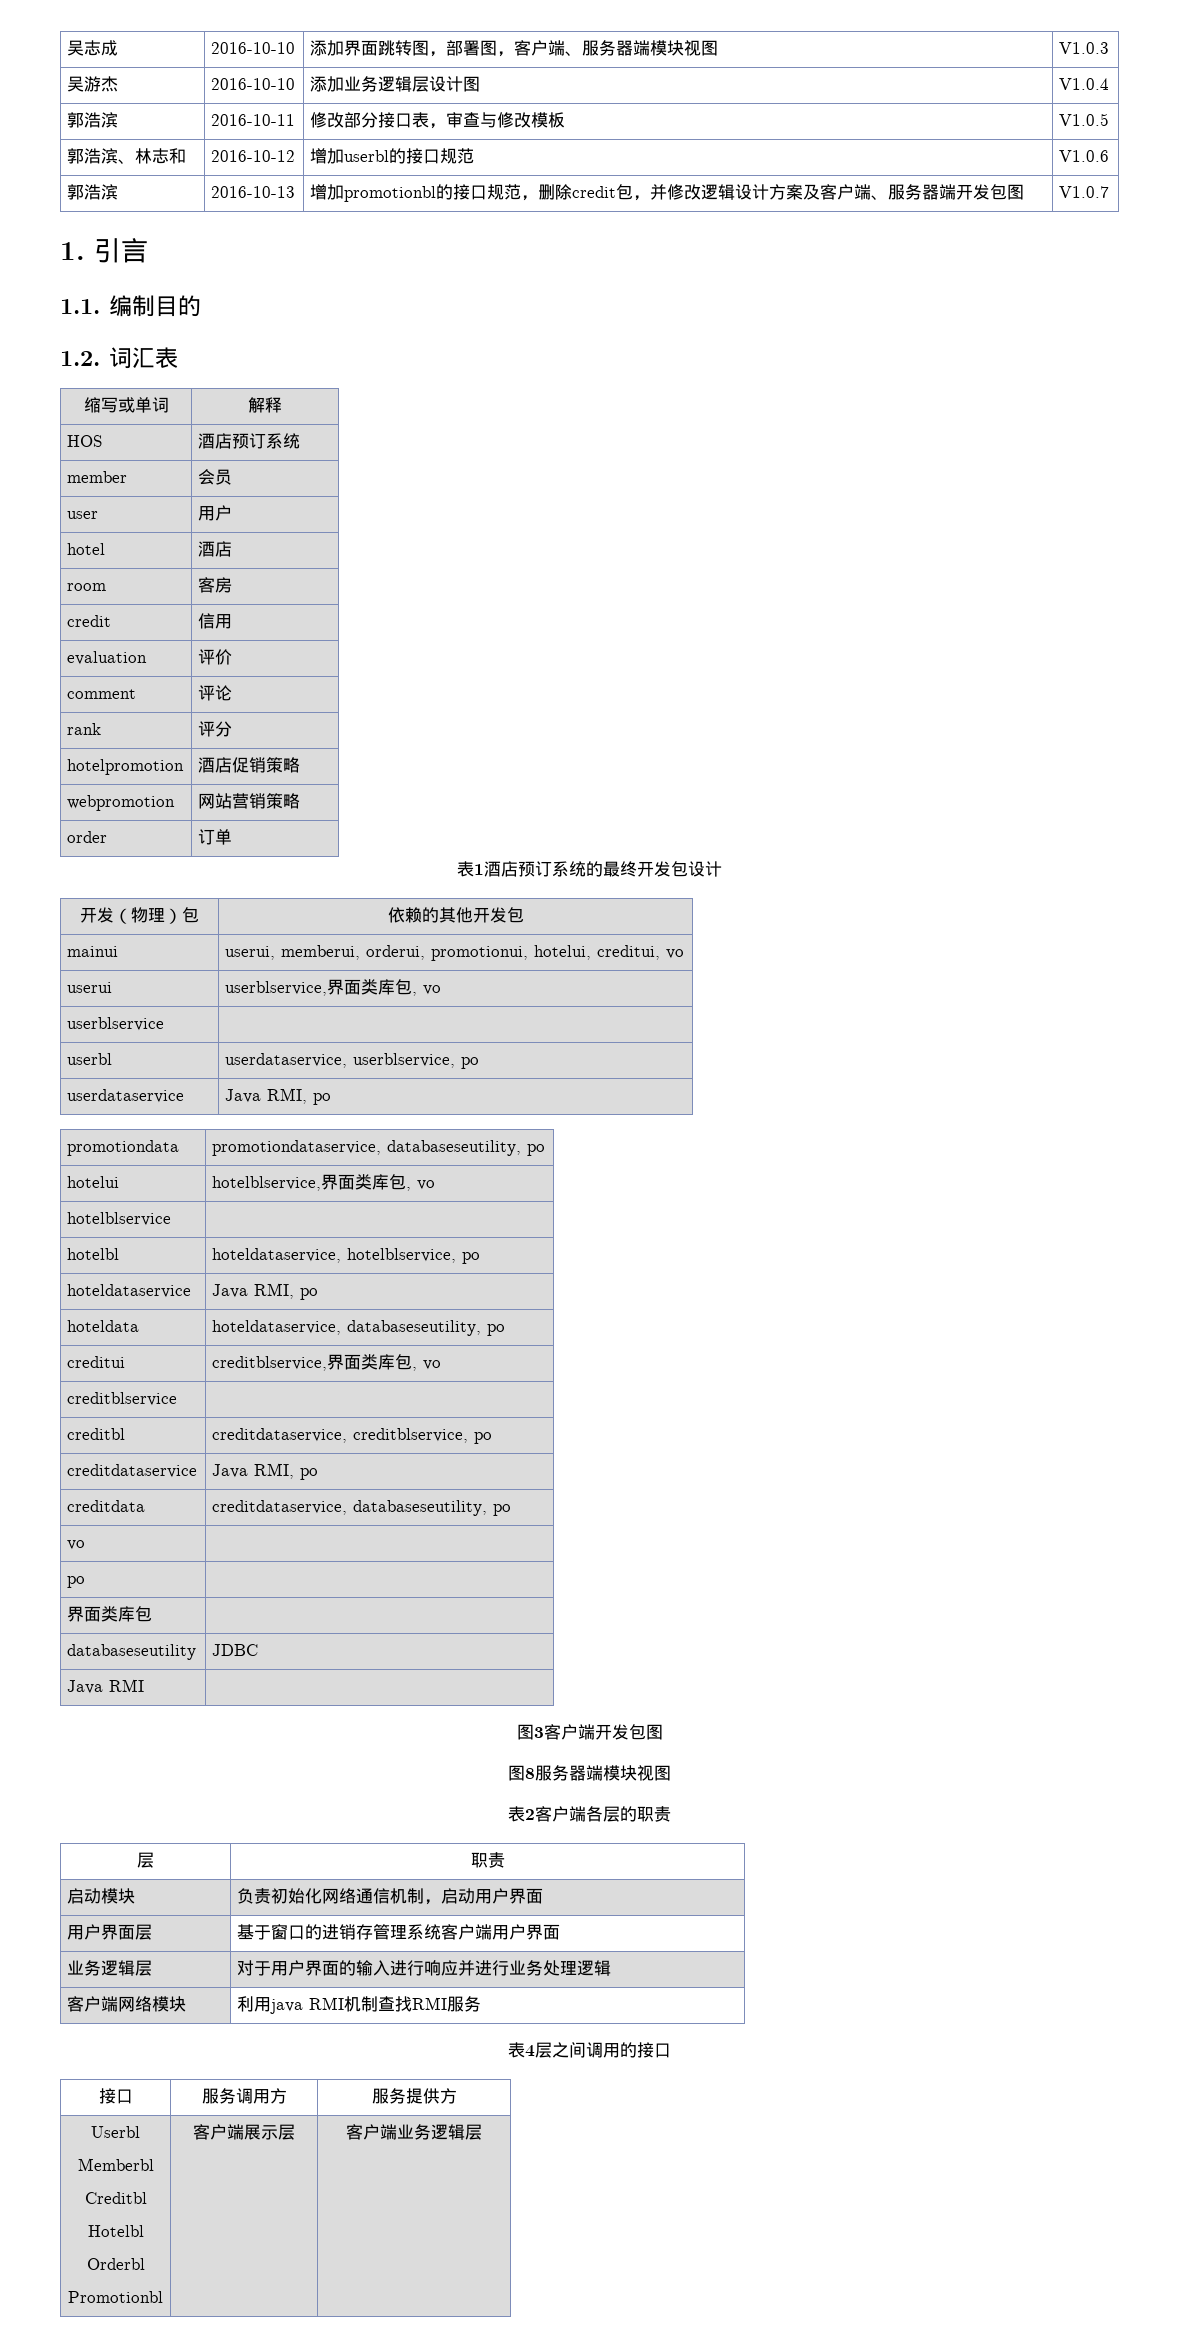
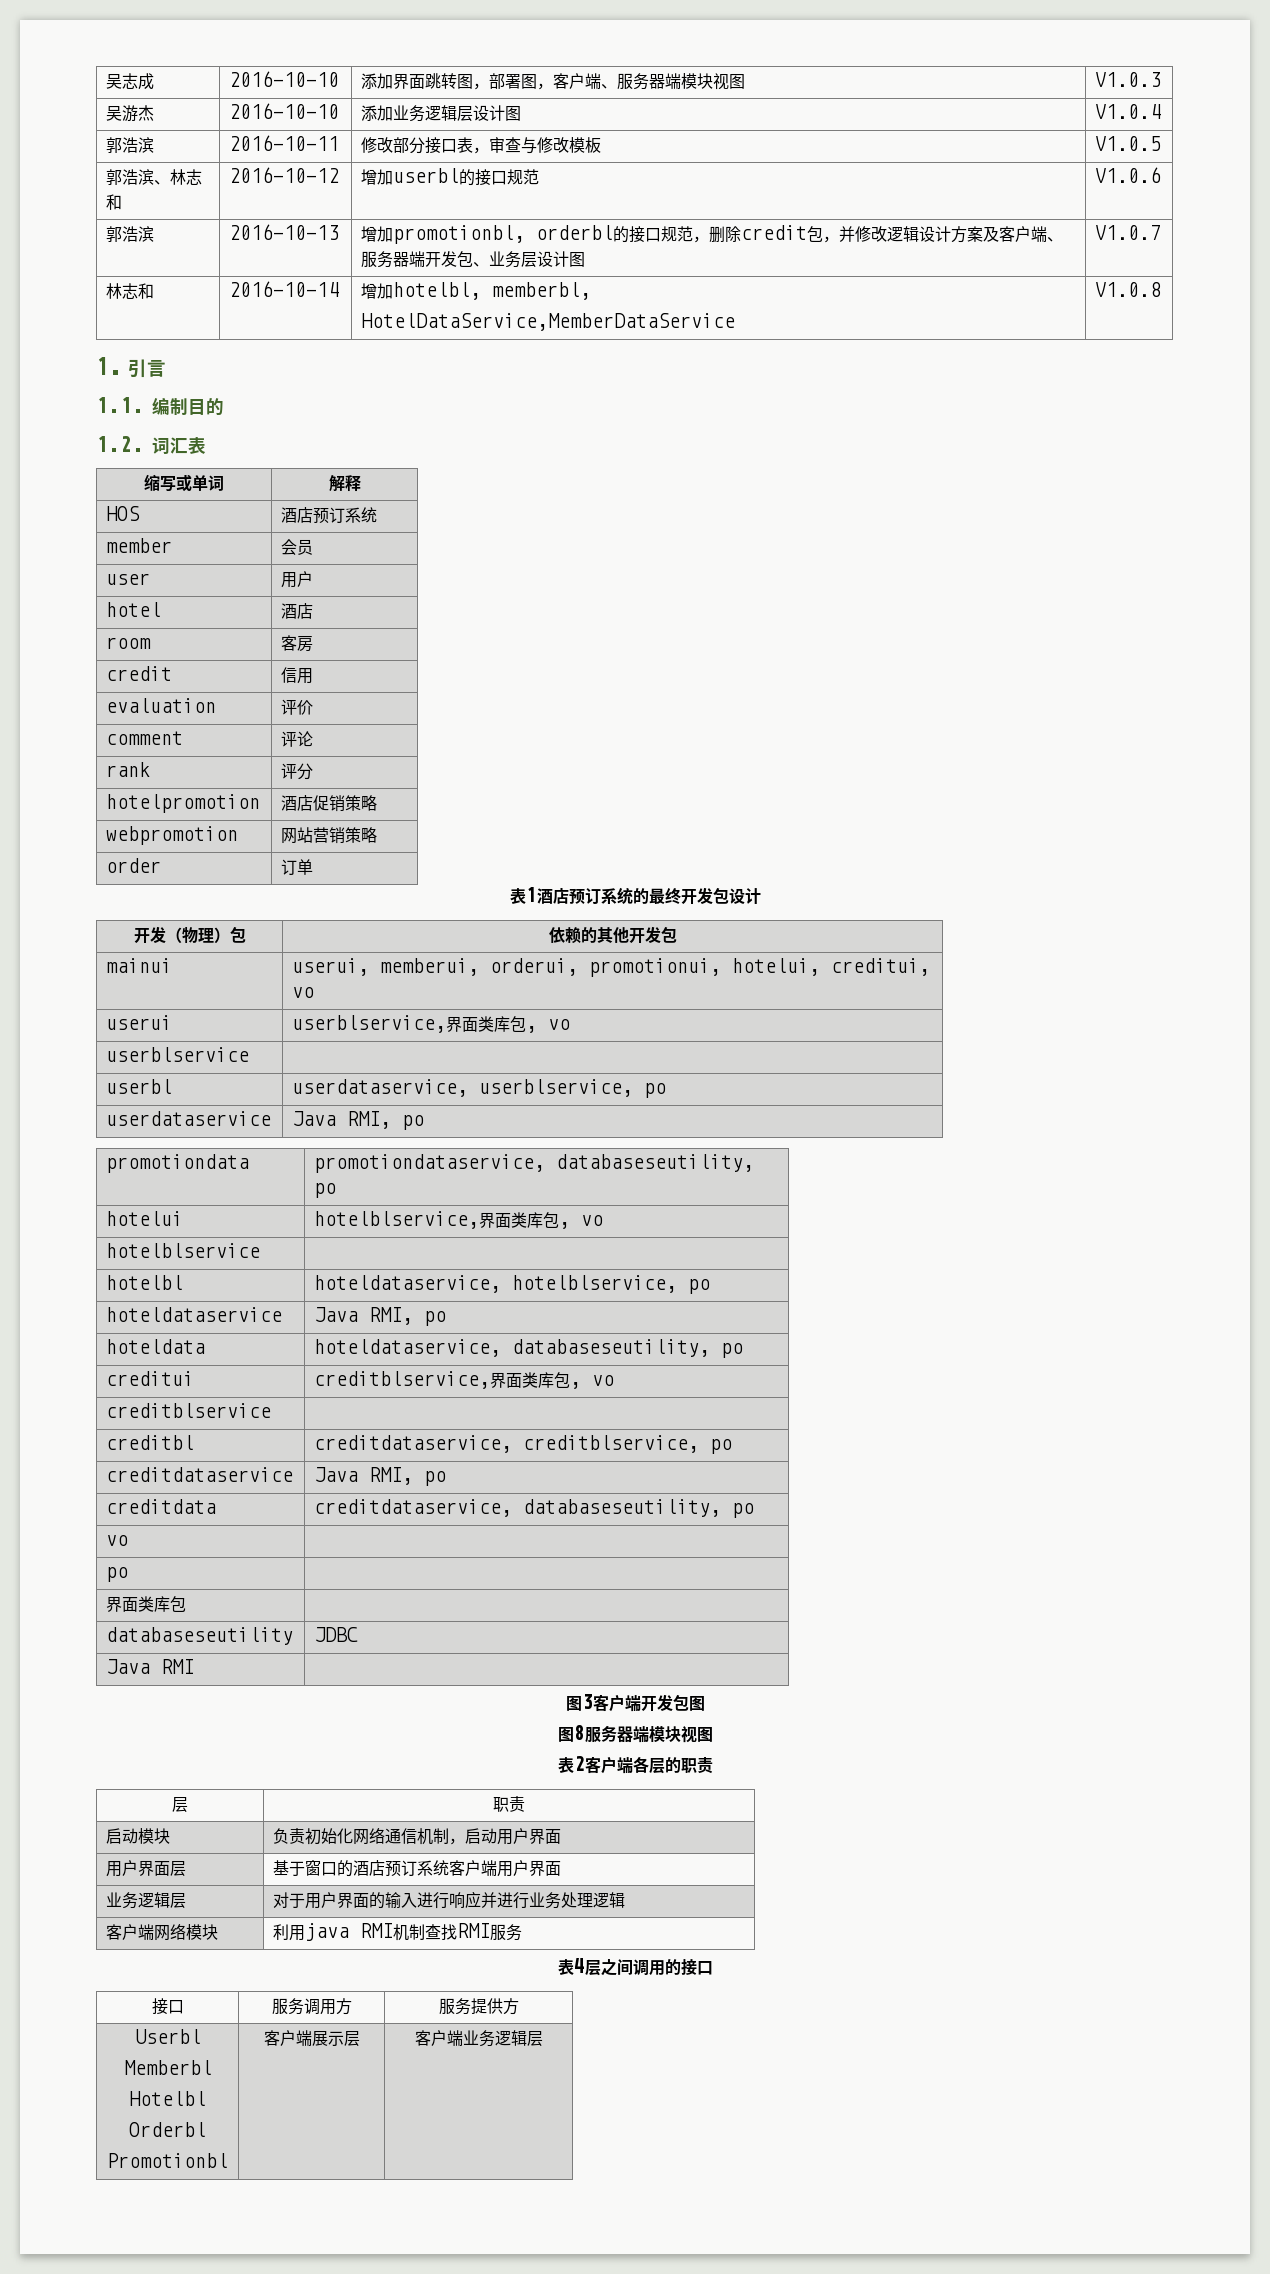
- 郭浩滨 | 2016-10-13 | 增加promotionbl的接口规范，删除credit包，并修改逻辑设计方案及客户端、服务器端开发包图 | V1.0.7
+ 郭浩滨 | 2016-10-13 | 增加promotionbl, orderbl的接口规范，删除credit包，并修改逻辑设计方案及客户端、服务器端开发包、业务层设计图 | V1.0.7
+ 林志和 | 2016-10-14 | 增加hotelbl, memberbl,
+ HotelDataService,MemberDataService | V1.0.8
- 用户界面层 | 基于窗口的进销存管理系统客户端用户界面
+ 用户界面层 | 基于窗口的酒店预订系统客户端用户界面
  Userbl
  Memberbl
- Creditbl

